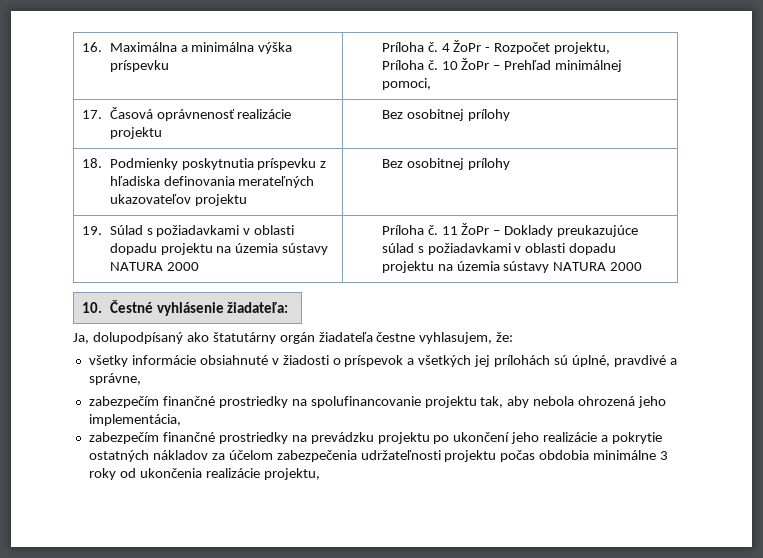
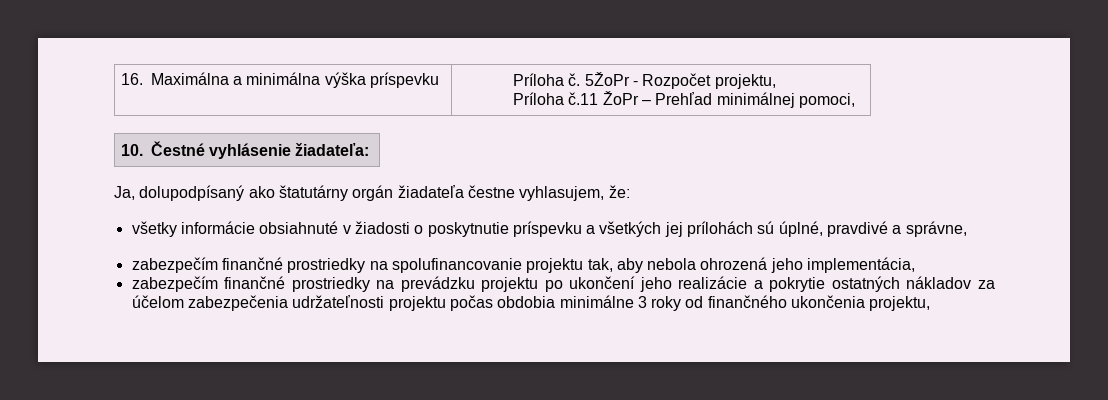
- 16. Maximálna a minimálna výška príspevku | Príloha č. 4 ŽoPr - Rozpočet projektu,
- Príloha č. 10 ŽoPr – Prehľad minimálnej pomoci,
+ 16. Maximálna a minimálna výška príspevku | Príloha č. 5ŽoPr - Rozpočet projektu,
+ Príloha č.11 ŽoPr – Prehľad minimálnej pomoci,
- 17. Časová oprávnenosť realizácie projektu | Bez osobitnej prílohy
- 18. Podmienky poskytnutia príspevku z hľadiska definovania merateľných ukazovateľov projektu | Bez osobitnej prílohy
- 19. Súlad s požiadavkami v oblasti dopadu projektu na územia sústavy NATURA 2000 | Príloha č. 11 ŽoPr – Doklady preukazujúce súlad s požiadavkami v oblasti dopadu projektu na územia sústavy NATURA 2000
- všetky informácie obsiahnuté v žiadosti o príspevok a všetkých jej prílohách sú úplné, pravdivé a správne,
+ všetky informácie obsiahnuté v žiadosti o poskytnutie príspevku a všetkých jej prílohách sú úplné, pravdivé a správne,
- zabezpečím finančné prostriedky na prevádzku projektu po ukončení jeho realizácie a pokrytie ostatných nákladov za účelom zabezpečenia udržateľnosti projektu počas obdobia minimálne 3 roky od ukončenia realizácie projektu,
+ zabezpečím finančné prostriedky na prevádzku projektu po ukončení jeho realizácie a pokrytie ostatných nákladov za účelom zabezpečenia udržateľnosti projektu počas obdobia minimálne 3 roky od finančného ukončenia projektu,

